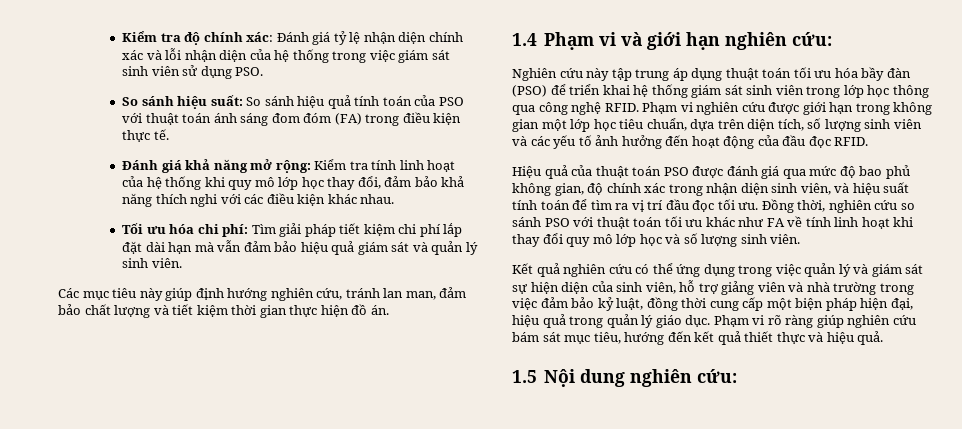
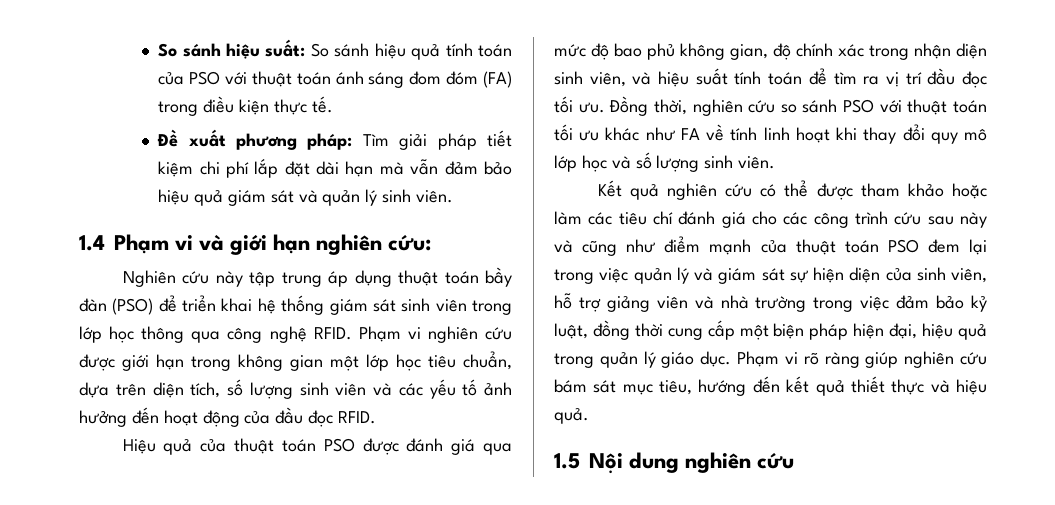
- Kiểm tra độ chính xác: Đánh giá tỷ lệ nhận diện chính xác và lỗi nhận diện của hệ thống trong việc giám sát sinh viên sử dụng PSO.
- Đánh giá khả năng mở rộng: Kiểm tra tính linh hoạt của hệ thống khi quy mô lớp học thay đổi, đảm bảo khả năng thích nghi với các điều kiện khác nhau.
- Tối ưu hóa chi phí: Tìm giải pháp tiết kiệm chi phí lắp đặt dài hạn mà vẫn đảm bảo hiệu quả giám sát và quản lý sinh viên.
+ Đề xuất phương pháp: Tìm giải pháp tiết kiệm chi phí lắp đặt dài hạn mà vẫn đảm bảo hiệu quả giám sát và quản lý sinh viên.
- Các mục tiêu này giúp định hướng nghiên cứu, tránh lan man, đảm bảo chất lượng và tiết kiệm thời gian thực hiện đồ án.
- Nghiên cứu này tập trung áp dụng thuật toán tối ưu hóa bầy đàn (PSO) để triển khai hệ thống giám sát sinh viên trong lớp học thông qua công nghệ RFID.
+ Nghiên cứu này tập trung áp dụng thuật toán bầy đàn (PSO) để triển khai hệ thống giám sát sinh viên trong lớp học thông qua công nghệ RFID.
- Kết quả nghiên cứu có thể ứng dụng trong việc quản lý và giám sát sự hiện diện của sinh viên, hỗ trợ giảng viên và nhà trường trong việc đảm bảo kỷ luật, đồng thời cung cấp một biện pháp hiện đại, hiệu quả trong quản lý giáo dục.
+ Kết quả nghiên cứu có thể được tham khảo hoặc làm các tiêu chí đánh giá cho các công trình cứu sau này và cũng như điểm mạnh của thuật toán PSO đem lại trong việc quản lý và giám sát sự hiện diện của sinh viên, hỗ trợ giảng viên và nhà trường trong việc đảm bảo kỷ luật, đồng thời cung cấp một biện pháp hiện đại, hiệu quả trong quản lý giáo dục.
- 1.5 Nội dung nghiên cứu:
+ 1.5 Nội dung nghiên cứu

